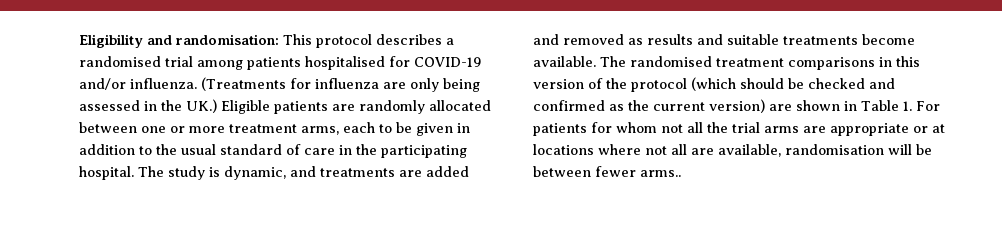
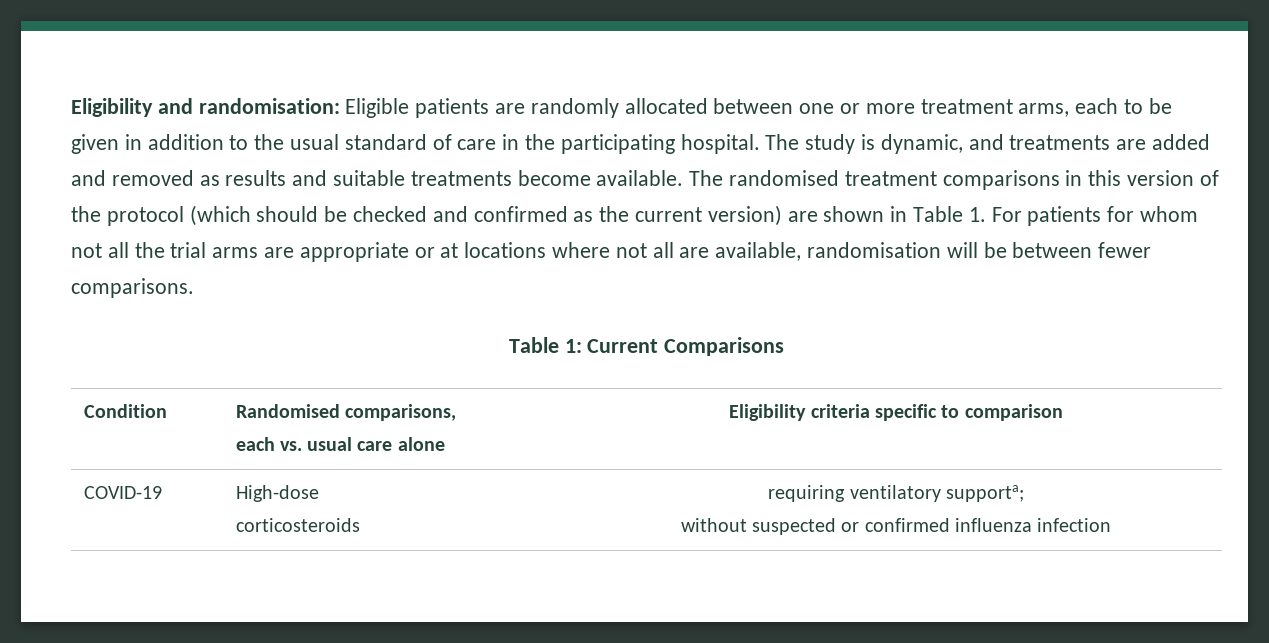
- Eligibility and randomisation: This protocol describes a randomised trial among patients hospitalised for COVID-19 and/or influenza. (Treatments for influenza are only being assessed in the UK.) Eligible patients are randomly allocated between one or more treatment arms, each to be given in addition to the usual standard of care in the participating hospital.
+ Eligibility and randomisation: Eligible patients are randomly allocated between one or more treatment arms, each to be given in addition to the usual standard of care in the participating hospital.
- The randomised treatment comparisons in this version of the protocol (which should be checked and confirmed as the current version) are shown in Table 1. For patients for whom not all the trial arms are appropriate or at locations where not all are available, randomisation will be between fewer arms..
+ The randomised treatment comparisons in this version of the protocol (which should be checked and confirmed as the current version) are shown in Table 1. For patients for whom not all the trial arms are appropriate or at locations where not all are available, randomisation will be between fewer comparisons.
+ Table 1: Current Comparisons
+ Condition | Randomised comparisons,
+ each vs. usual care alone | Eligibility criteria specific to comparison
+ COVID-19 | High-dose
+ corticosteroids | requiring ventilatory supporta;
+ without suspected or confirmed influenza infection

